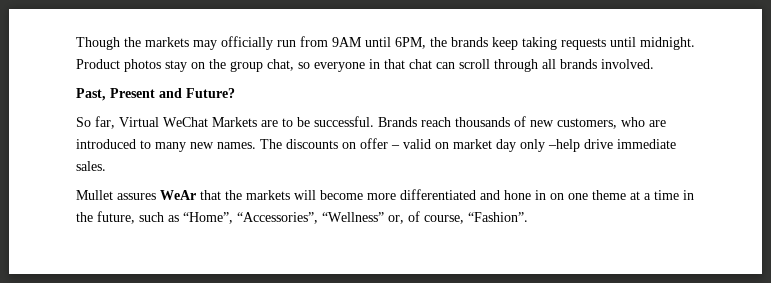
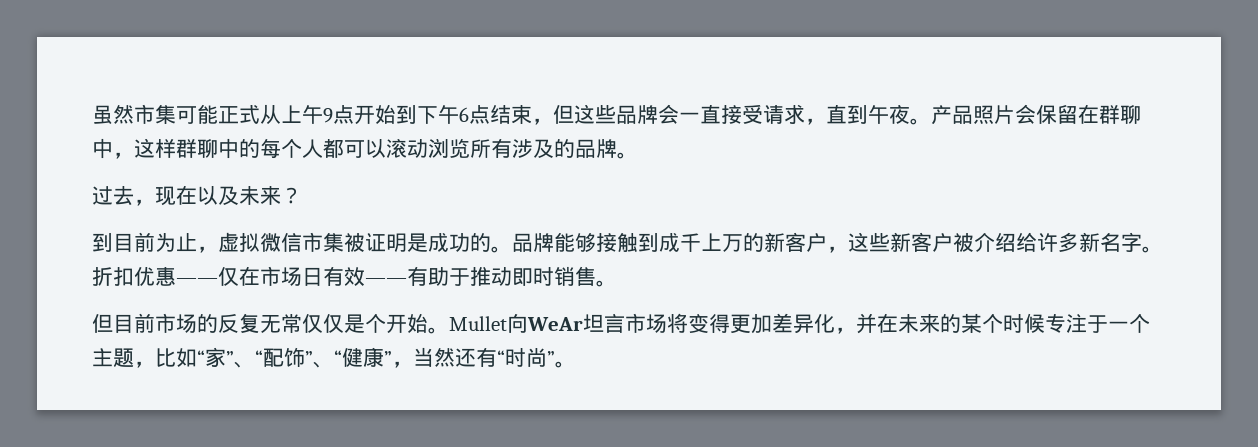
- Though the markets may officially run from 9AM until 6PM, the brands keep taking requests until midnight. Product photos stay on the group chat, so everyone in that chat can scroll through all brands involved.
- Past, Present and Future?
- So far, Virtual WeChat Markets are to be successful. Brands reach thousands of new customers, who are introduced to many new names. The discounts on offer – valid on market day only –help drive immediate sales.
- Mullet assures WeAr that the markets will become more differentiated and hone in on one theme at a time in the future, such as “Home”, “Accessories”, “Wellness” or, of course, “Fashion”.
+ 虽然市集可能正式从上午9点开始到下午6点结束，但这些品牌会一直接受请求，直到午夜。产品照片会保留在群聊中，这样群聊中的每个人都可以滚动浏览所有涉及的品牌。
+ 过去，现在以及未来？
+ 到目前为止，虚拟微信市集被证明是成功的。品牌能够接触到成千上万的新客户，这些新客户被介绍给许多新名字。折扣优惠——仅在市场日有效——有助于推动即时销售。
+ 但目前市场的反复无常仅仅是个开始。Mullet向WeAr坦言市场将变得更加差异化，并在未来的某个时候专注于一个主题，比如“家”、“配饰”、“健康”，当然还有“时尚”。

